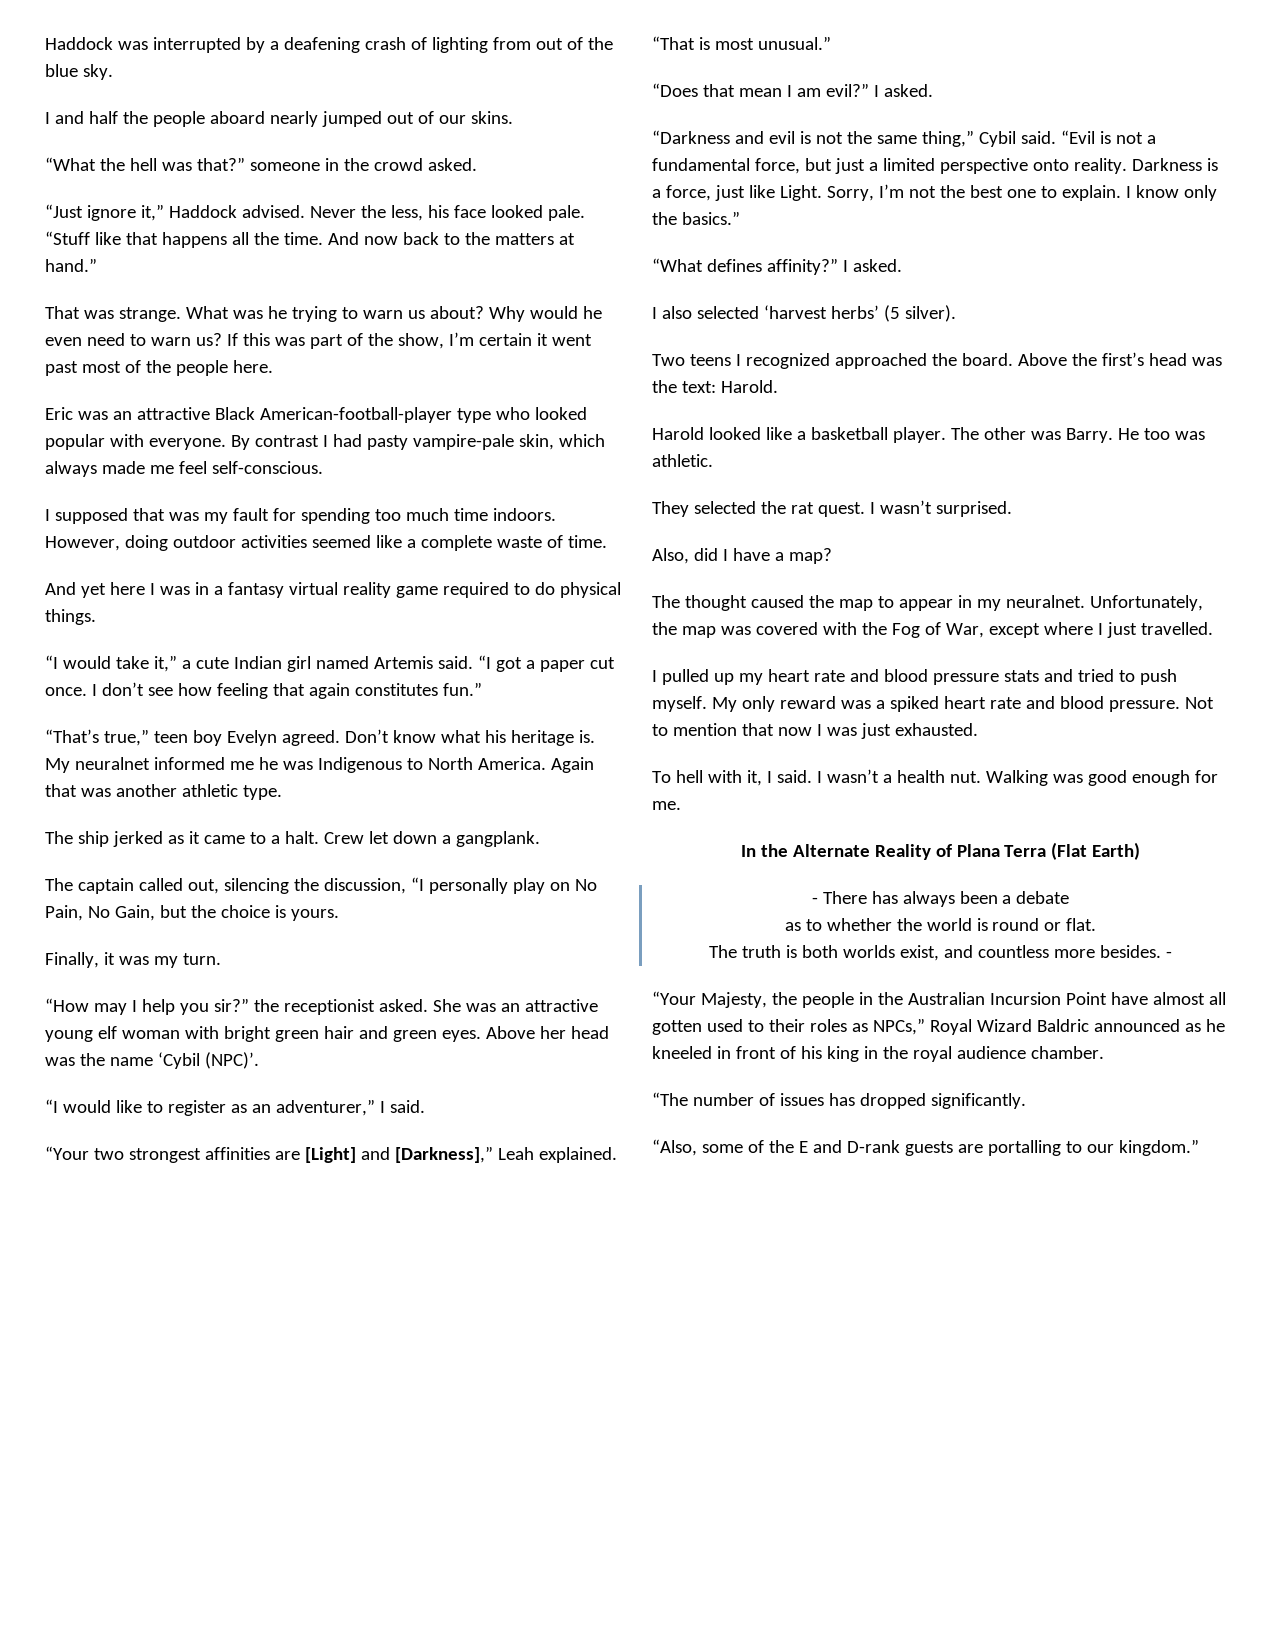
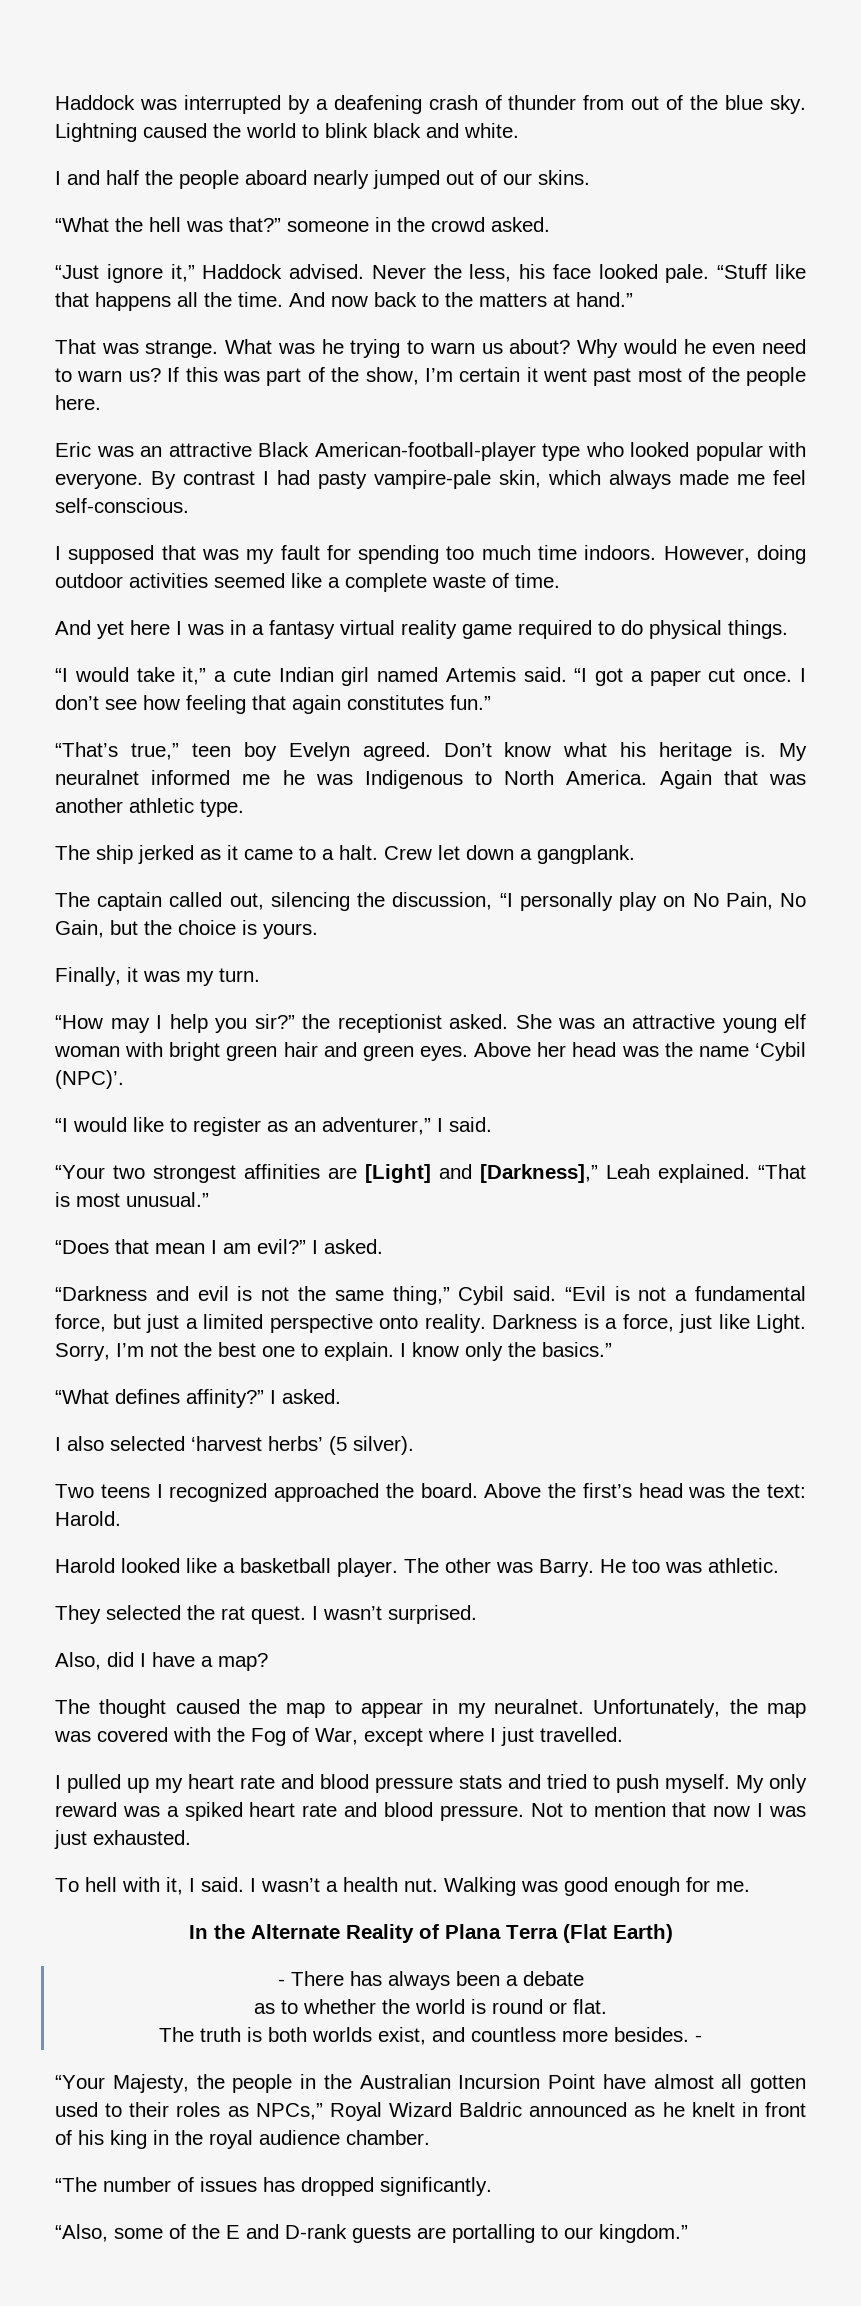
- Haddock was interrupted by a deafening crash of lighting from out of the blue sky.
+ Haddock was interrupted by a deafening crash of thunder from out of the blue sky. Lightning caused the world to blink black and white.
- “Your Majesty, the people in the Australian Incursion Point have almost all gotten used to their roles as NPCs,” Royal Wizard Baldric announced as he kneeled in front of his king in the royal audience chamber.
+ “Your Majesty, the people in the Australian Incursion Point have almost all gotten used to their roles as NPCs,” Royal Wizard Baldric announced as he knelt in front of his king in the royal audience chamber.

